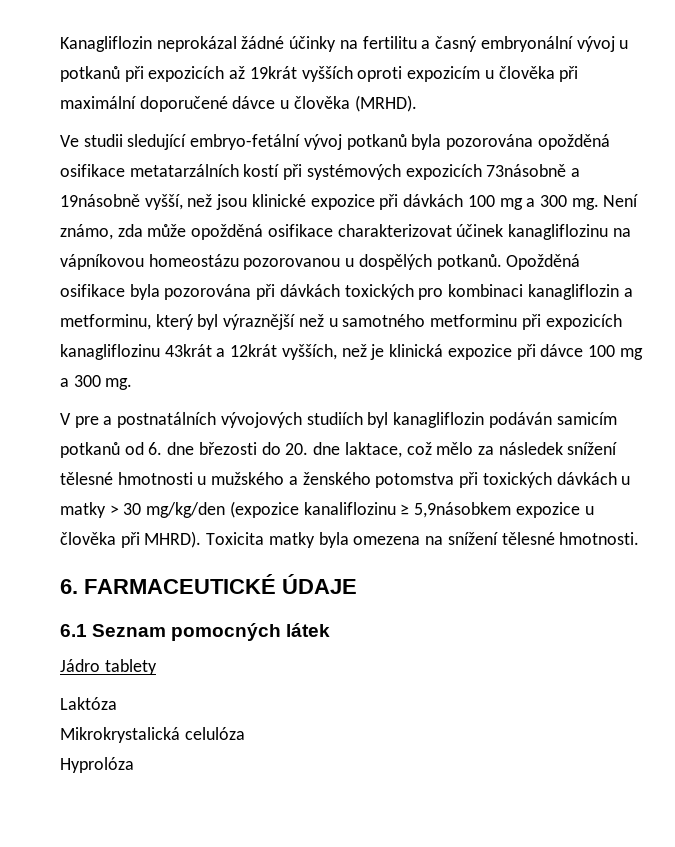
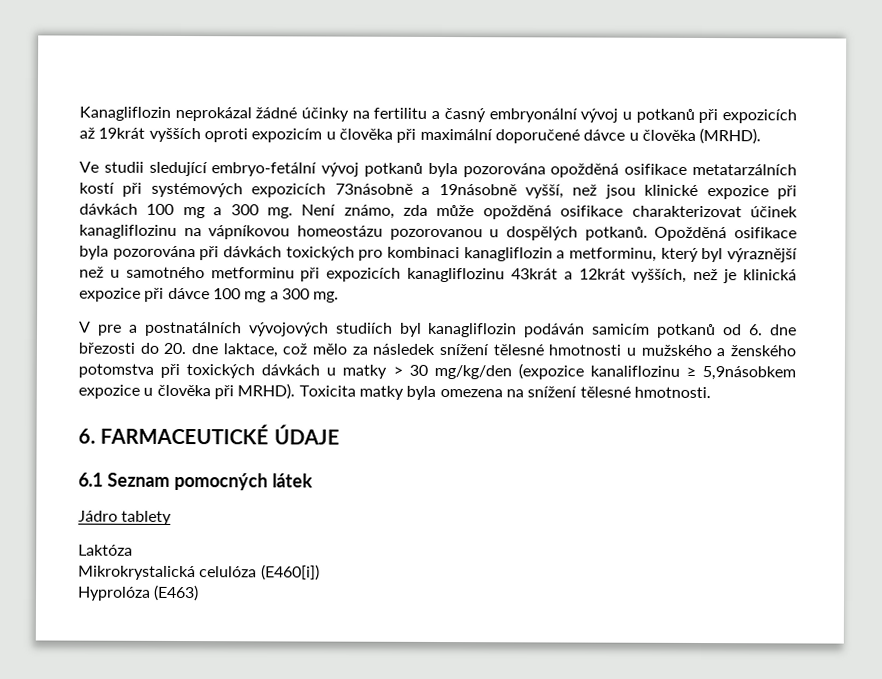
- V pre a postnatálních vývojových studiích byl kanagliflozin podáván samicím potkanů od 6. dne březosti do 20. dne laktace, což mělo za následek snížení tělesné hmotnosti u mužského a ženského potomstva při toxických dávkách u matky > 30 mg/kg/den (expozice kanaliflozinu ≥ 5,9násobkem expozice u člověka při MHRD).
+ V pre a postnatálních vývojových studiích byl kanagliflozin podáván samicím potkanů od 6. dne březosti do 20. dne laktace, což mělo za následek snížení tělesné hmotnosti u mužského a ženského potomstva při toxických dávkách u matky > 30 mg/kg/den (expozice kanaliflozinu ≥ 5,9násobkem expozice u člověka při MRHD).
- Mikrokrystalická celulóza
+ Mikrokrystalická celulóza (E460[i])
- Hyprolóza
+ Hyprolóza (E463)

